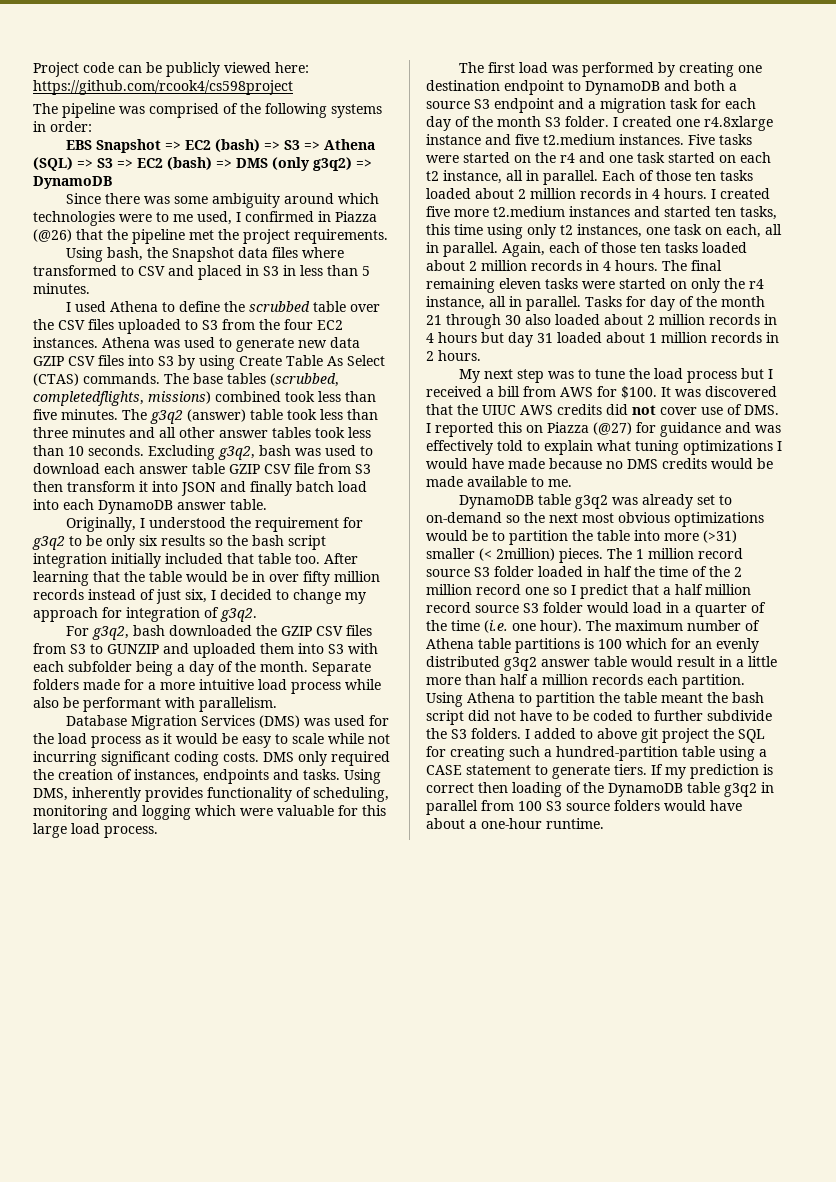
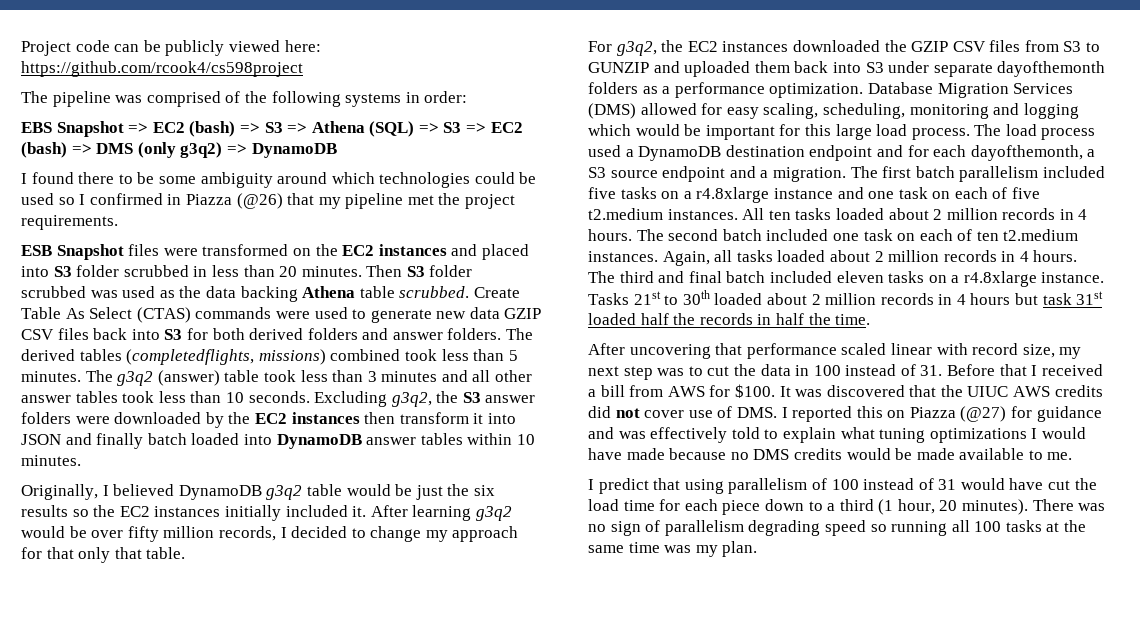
- Since there was some ambiguity around which technologies were to me used, I confirmed in Piazza (@26) that the pipeline met the project requirements.
+ I found there to be some ambiguity around which technologies could be used so I confirmed in Piazza (@26) that my pipeline met the project requirements.
- Using bash, the Snapshot data files where transformed to CSV and placed in S3 in less than 5 minutes.
- I used Athena to define the scrubbed table over the CSV files uploaded to S3 from the four EC2 instances. Athena was used to generate new data GZIP CSV files into S3 by using Create Table As Select (CTAS) commands. The base tables (scrubbed, completedflights, missions) combined took less than five minutes.
+ ESB Snapshot files were transformed on the EC2 instances and placed into S3 folder scrubbed in less than 20 minutes. Then S3 folder scrubbed was used as the data backing Athena table scrubbed. Create Table As Select (CTAS) commands were used to generate new data GZIP CSV files back into S3 for both derived folders and answer folders. The derived tables (completedflights, missions) combined took less than 5 minutes.
- The g3q2 (answer) table took less than three minutes and all other answer tables took less than 10 seconds.
+ The g3q2 (answer) table took less than 3 minutes and all other answer tables took less than 10 seconds.
- Excluding g3q2, bash was used to download each answer table GZIP CSV file from S3 then transform it into JSON and finally batch load into each DynamoDB answer table.
- Originally, I understood the requirement for g3q2 to be only six results so the bash script integration initially included that table too. After learning that the table would be in over fifty million records instead of just six, I decided to change my approach for integration of g3q2.
+ Excluding g3q2, the S3 answer folders were downloaded by the EC2 instances then transform it into JSON and finally batch loaded into DynamoDB answer tables within 10 minutes.
+ Originally, I believed DynamoDB g3q2 table would be just the six results so the EC2 instances initially included it. After learning g3q2 would be over fifty million records, I decided to change my approach for that only that table.
- For g3q2, bash downloaded the GZIP CSV files from S3 to GUNZIP and uploaded them into S3 with each subfolder being a day of the month. Separate folders made for a more intuitive load process while also be performant with parallelism.
- Database Migration Services (DMS) was used for the load process as it would be easy to scale while not incurring significant coding costs. DMS only required the creation of instances, endpoints and tasks. Using DMS, inherently provides functionality of scheduling, monitoring and logging which were valuable for this large load process.
- The first load was performed by creating one destination endpoint to DynamoDB and both a source S3 endpoint and a migration task for each day of the month S3 folder. I created one r4.8xlarge instance and five t2.medium instances. Five tasks were started on the r4 and one task started on each t2 instance, all in parallel. Each of those ten tasks loaded about 2 million records in 4 hours. I created five more t2.medium instances and started ten tasks, this time using only t2 instances, one task on each, all in parallel. Again, each of those ten tasks loaded about 2 million records in 4 hours.
+ For g3q2, the EC2 instances downloaded the GZIP CSV files from S3 to GUNZIP and uploaded them back into S3 under separate dayofthemonth folders as a performance optimization. Database Migration Services (DMS) allowed for easy scaling, scheduling, monitoring and logging which would be important for this large load process. The load process used a DynamoDB destination endpoint and for each dayofthemonth, a S3 source endpoint and a migration. The first batch parallelism included five tasks on a r4.8xlarge instance and one task on each of five t2.medium instances. All ten tasks loaded about 2 million records in 4 hours.
- The final remaining eleven tasks were started on only the r4 instance, all in parallel. Tasks for day of the month 21 through 30 also loaded about 2 million records in 4 hours but day 31 loaded about 1 million records in 2 hours.
- My next step was to tune the load process but I received a bill from AWS for $100.
+ The second batch included one task on each of ten t2.medium instances. Again, all tasks loaded about 2 million records in 4 hours. The third and final batch included eleven tasks on a r4.8xlarge instance. Tasks 21st to 30th loaded about 2 million records in 4 hours but task 31st loaded half the records in half the time.
+ After uncovering that performance scaled linear with record size, my next step was to cut the data in 100 instead of 31. Before that I received a bill from AWS for $100.
- DynamoDB table g3q2 was already set to on-demand so the next most obvious optimizations would be to partition the table into more (>31) smaller (< 2million) pieces. The 1 million record source S3 folder loaded in half the time of the 2 million record one so I predict that a half million record source S3 folder would load in a quarter of the time (i.e. one hour). The maximum number of Athena table partitions is 100 which for an evenly distributed g3q2 answer table would result in a little more than half a million records each partition. Using Athena to partition the table meant the bash script did not have to be coded to further subdivide the S3 folders. I added to above git project the SQL for creating such a hundred-partition table using a CASE statement to generate tiers. If my prediction is correct then loading of the DynamoDB table g3q2 in parallel from 100 S3 source folders would have about a one-hour runtime.
+ I predict that using parallelism of 100 instead of 31 would have cut the load time for each piece down to a third (1 hour, 20 minutes). There was no sign of parallelism degrading speed so running all 100 tasks at the same time was my plan.

